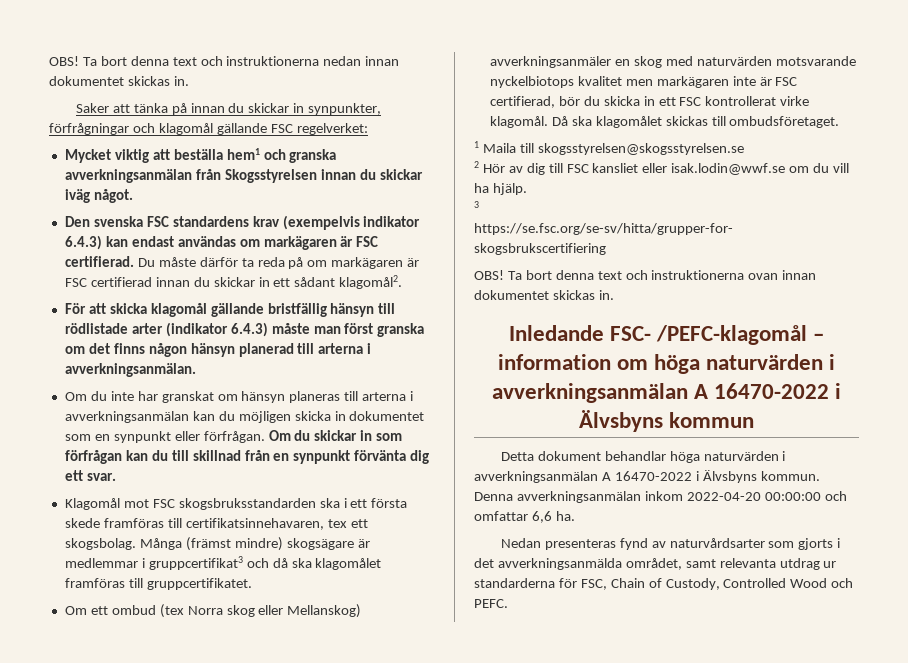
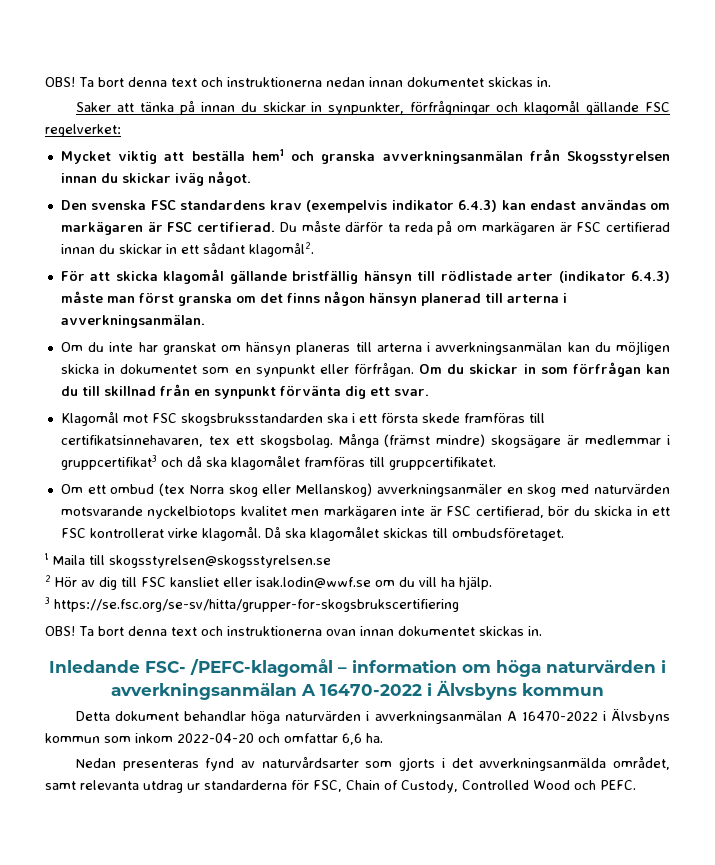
- Detta dokument behandlar höga naturvärden i avverkningsanmälan A 16470-2022 i Älvsbyns kommun. Denna avverkningsanmälan inkom 2022-04-20 00:00:00 och omfattar 6,6 ha.
+ Detta dokument behandlar höga naturvärden i avverkningsanmälan A 16470-2022 i Älvsbyns kommun som inkom 2022-04-20 och omfattar 6,6 ha.

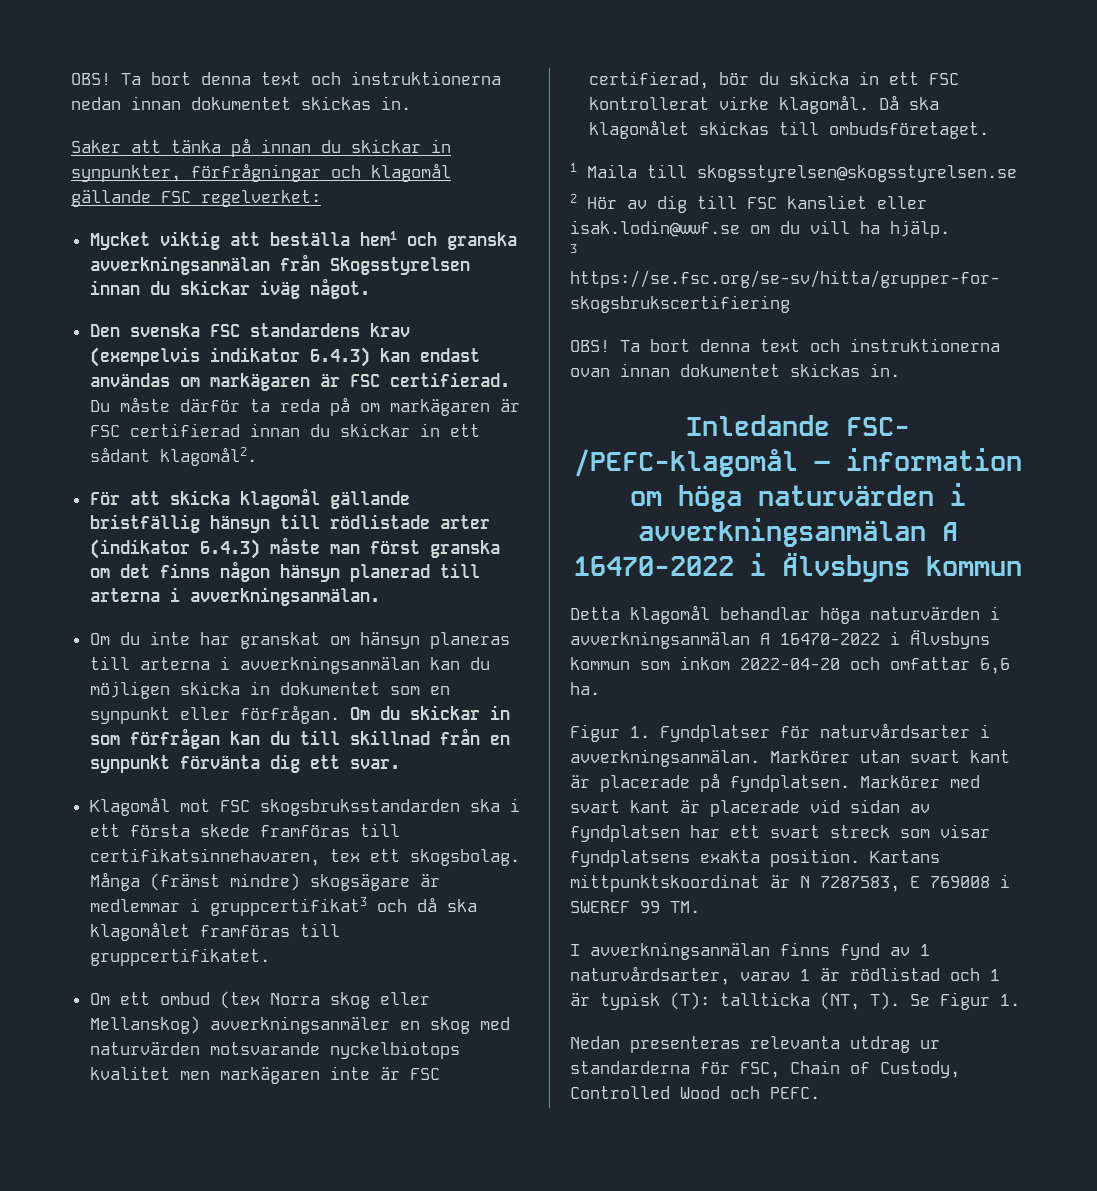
- Detta dokument behandlar höga naturvärden i avverkningsanmälan A 16470-2022 i Älvsbyns kommun som inkom 2022-04-20 och omfattar 6,6 ha.
+ Detta klagomål behandlar höga naturvärden i avverkningsanmälan A 16470-2022 i Älvsbyns kommun som inkom 2022-04-20 och omfattar 6,6 ha.
- Nedan presenteras fynd av naturvårdsarter som gjorts i det avverkningsanmälda området, samt relevanta utdrag ur standarderna för FSC, Chain of Custody, Controlled Wood och PEFC.
+ Figur 1. Fyndplatser för naturvårdsarter i avverkningsanmälan. Markörer utan svart kant är placerade på fyndplatsen. Markörer med svart kant är placerade vid sidan av fyndplatsen har ett svart streck som visar fyndplatsens exakta position. Kartans mittpunktskoordinat är N 7287583, E 769008 i SWEREF 99 TM.
+ I avverkningsanmälan finns fynd av 1 naturvårdsarter, varav 1 är rödlistad och 1 är typisk (T): tallticka (NT, T). Se Figur 1.
+ Nedan presenteras relevanta utdrag ur standarderna för FSC, Chain of Custody, Controlled Wood och PEFC.

